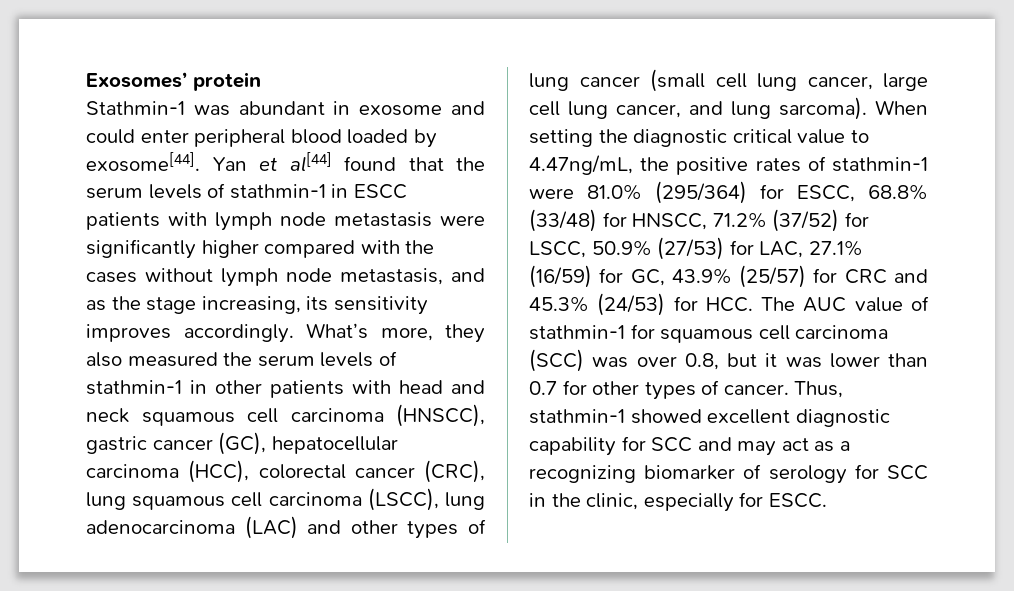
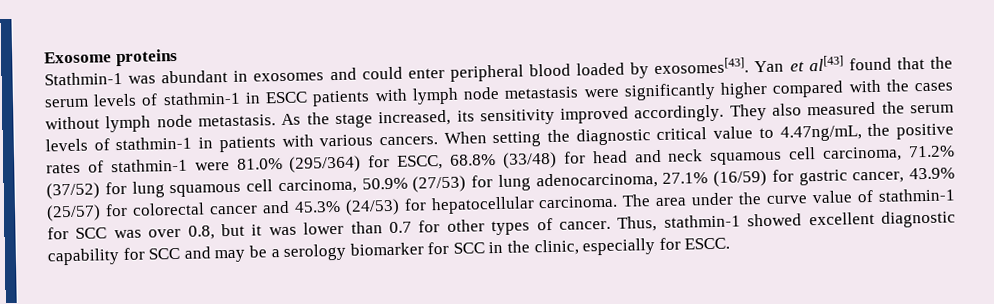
- Exosomes’ protein
+ Exosome proteins
- Stathmin-1 was abundant in exosome and could enter peripheral blood loaded by exosome[44].
+ Stathmin-1 was abundant in exosomes and could enter peripheral blood loaded by exosomes[43].
- Yan et al[44] found that the serum levels of stathmin-1 in ESCC patients with lymph node metastasis were significantly higher compared with the cases without lymph node metastasis, and as the stage increasing, its sensitivity improves accordingly. What’s more, they also measured the serum levels of stathmin-1 in other patients with head and neck squamous cell carcinoma (HNSCC), gastric cancer (GC), hepatocellular carcinoma (HCC), colorectal cancer (CRC), lung squamous cell carcinoma (LSCC), lung adenocarcinoma (LAC) and other types of lung cancer (small cell lung cancer, large cell lung cancer, and lung sarcoma).
+ Yan et al[43] found that the serum levels of stathmin-1 in ESCC patients with lymph node metastasis were significantly higher compared with the cases without lymph node metastasis. As the stage increased, its sensitivity improved accordingly. They also measured the serum levels of stathmin-1 in patients with various cancers.
- When setting the diagnostic critical value to 4.47ng/mL, the positive rates of stathmin-1 were 81.0% (295/364) for ESCC, 68.8% (33/48) for HNSCC, 71.2% (37/52) for LSCC, 50.9% (27/53) for LAC, 27.1% (16/59) for GC, 43.9% (25/57) for CRC and 45.3% (24/53) for HCC. The AUC value of stathmin-1 for squamous cell carcinoma (SCC) was over 0.8, but it was lower than 0.7 for other types of cancer.
+ When setting the diagnostic critical value to 4.47ng/mL, the positive rates of stathmin-1 were 81.0% (295/364) for ESCC, 68.8% (33/48) for head and neck squamous cell carcinoma, 71.2% (37/52) for lung squamous cell carcinoma, 50.9% (27/53) for lung adenocarcinoma, 27.1% (16/59) for gastric cancer, 43.9% (25/57) for colorectal cancer and 45.3% (24/53) for hepatocellular carcinoma. The area under the curve value of stathmin-1 for SCC was over 0.8, but it was lower than 0.7 for other types of cancer.
- Thus, stathmin-1 showed excellent diagnostic capability for SCC and may act as a recognizing biomarker of serology for SCC in the clinic, especially for ESCC.
+ Thus, stathmin-1 showed excellent diagnostic capability for SCC and may be a serology biomarker for SCC in the clinic, especially for ESCC.

